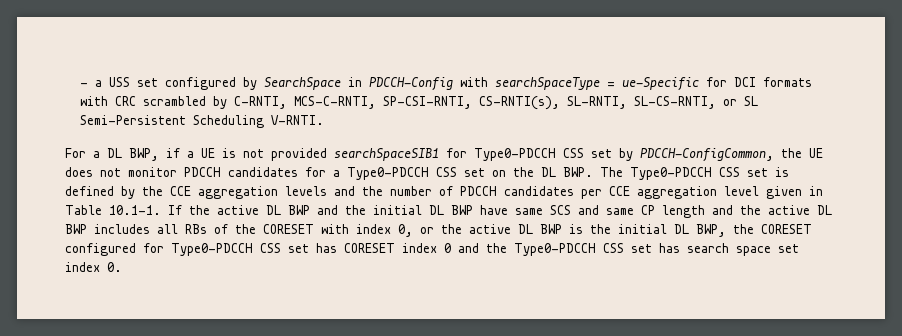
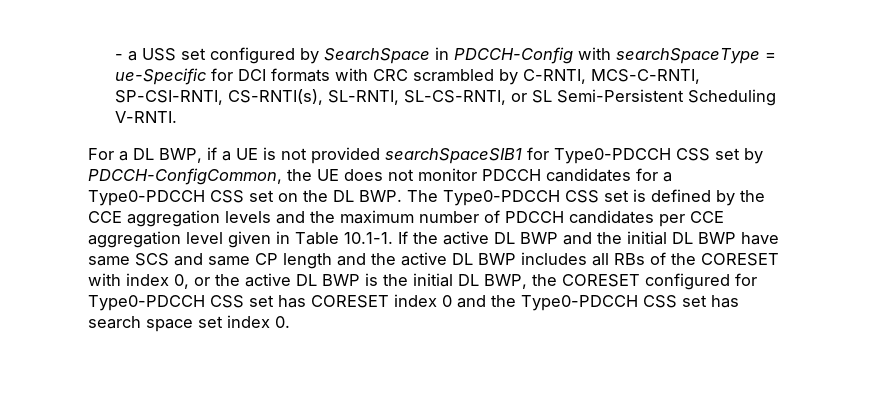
- For a DL BWP, if a UE is not provided searchSpaceSIB1 for Type0-PDCCH CSS set by PDCCH-ConfigCommon, the UE does not monitor PDCCH candidates for a Type0-PDCCH CSS set on the DL BWP. The Type0-PDCCH CSS set is defined by the CCE aggregation levels and the number of PDCCH candidates per CCE aggregation level given in Table 10.1-1. If the active DL BWP and the initial DL BWP have same SCS and same CP length and the active DL BWP includes all RBs of the CORESET with index 0, or the active DL BWP is the initial DL BWP, the CORESET configured for Type0-PDCCH CSS set has CORESET index 0 and the Type0-PDCCH CSS set has search space set index 0.
+ For a DL BWP, if a UE is not provided searchSpaceSIB1 for Type0-PDCCH CSS set by PDCCH-ConfigCommon, the UE does not monitor PDCCH candidates for a Type0-PDCCH CSS set on the DL BWP. The Type0-PDCCH CSS set is defined by the CCE aggregation levels and the maximum number of PDCCH candidates per CCE aggregation level given in Table 10.1-1. If the active DL BWP and the initial DL BWP have same SCS and same CP length and the active DL BWP includes all RBs of the CORESET with index 0, or the active DL BWP is the initial DL BWP, the CORESET configured for Type0-PDCCH CSS set has CORESET index 0 and the Type0-PDCCH CSS set has search space set index 0.

